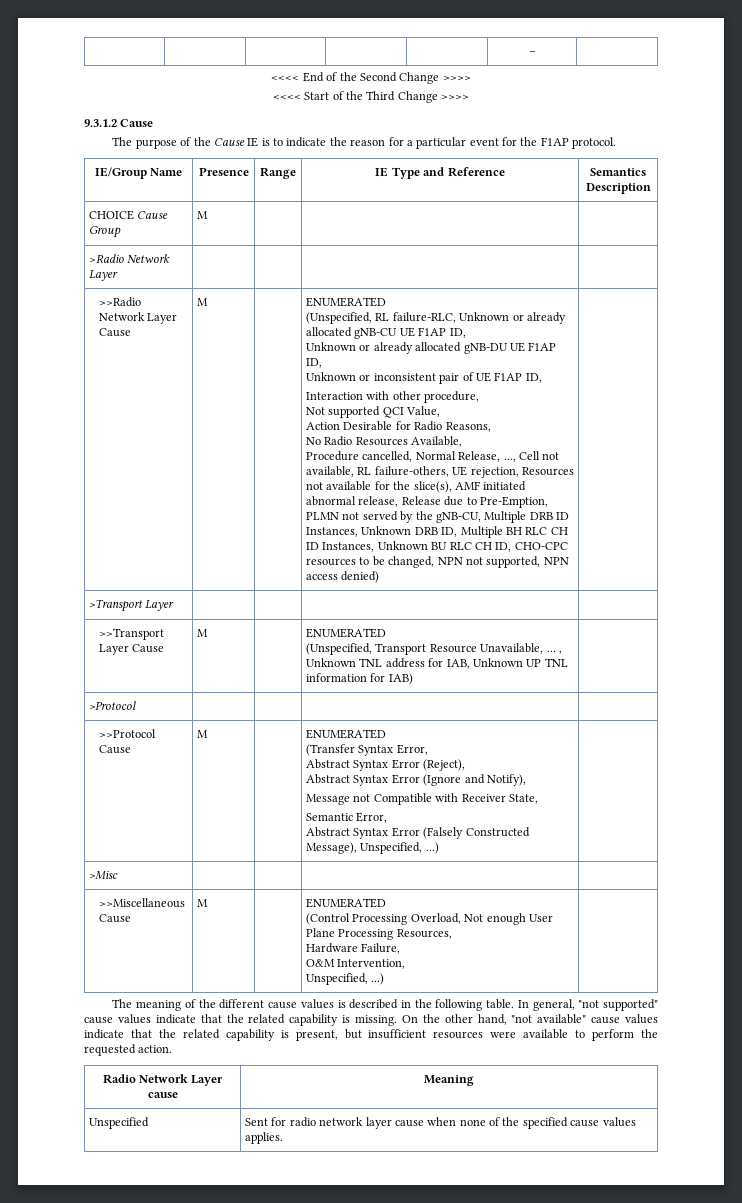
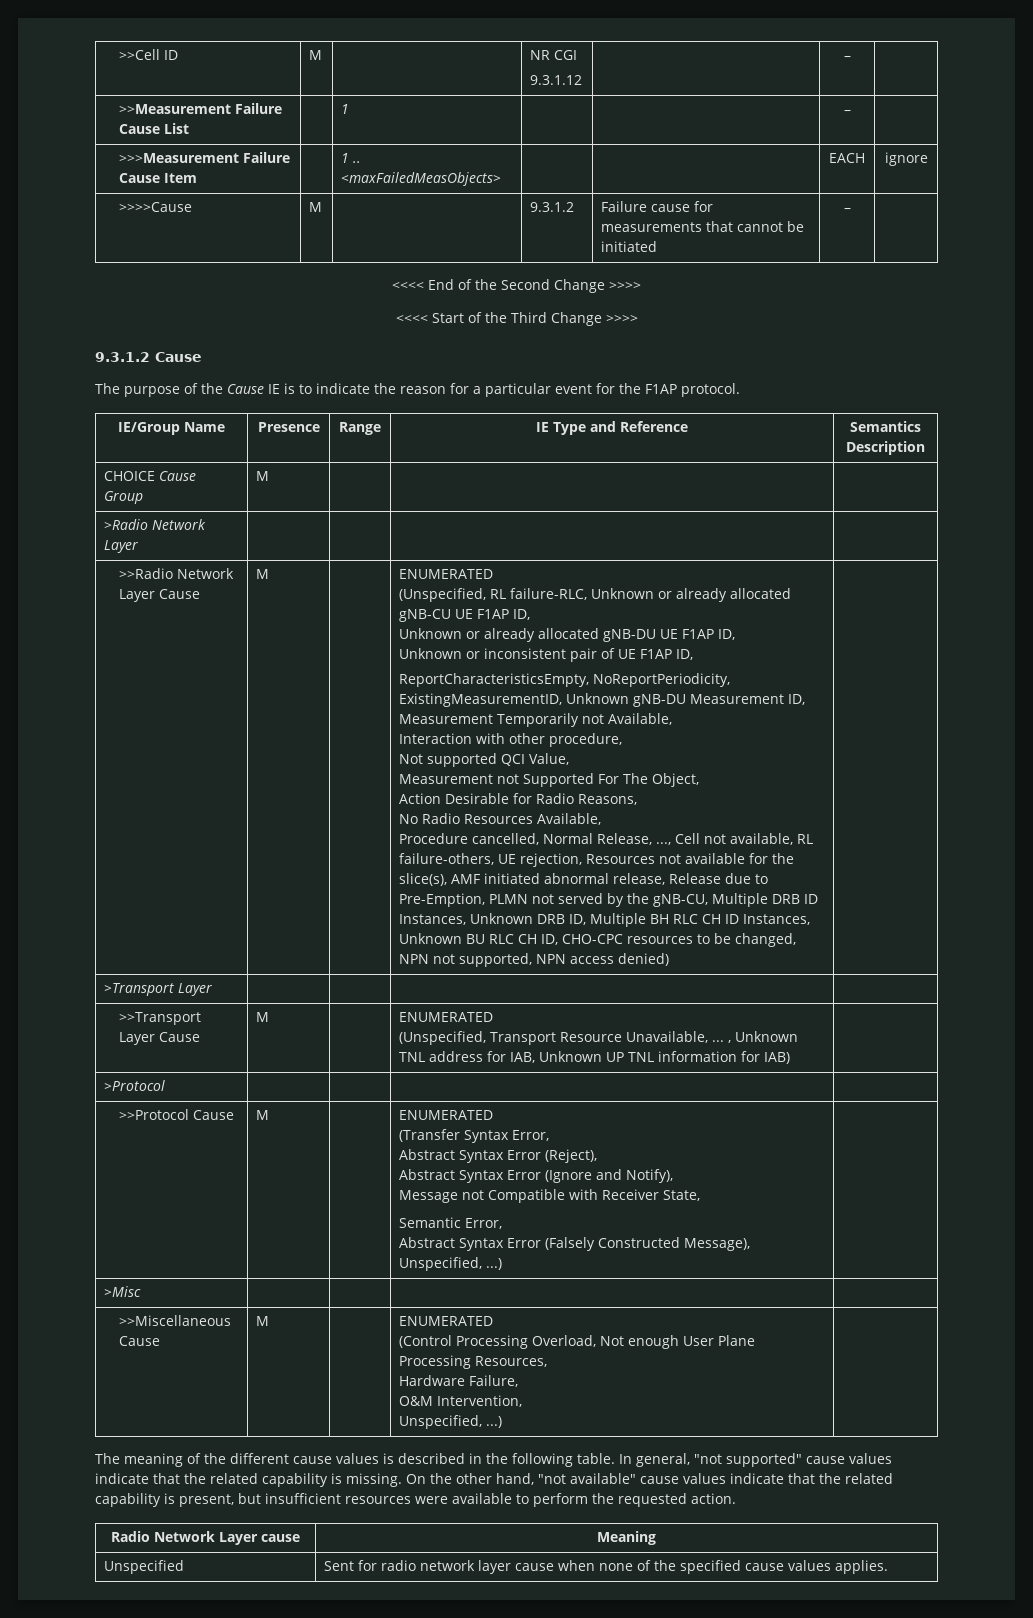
- | | | | | – |
+ >>Cell ID | M | | NR CGI
+ 9.3.1.12 | | – |
+ >>Measurement Failure Cause List | | 1 | | | – |
+ >>>Measurement Failure Cause Item | | 1 .. <maxFailedMeasObjects> | | | EACH | ignore
+ >>>>Cause | M | | 9.3.1.2 | Failure cause for measurements that cannot be initiated | – |
+ ReportCharacteristicsEmpty, NoReportPeriodicity, ExistingMeasurementID, Unknown gNB-DU Measurement ID, Measurement Temporarily not Available,
+ Measurement not Supported For The Object,

